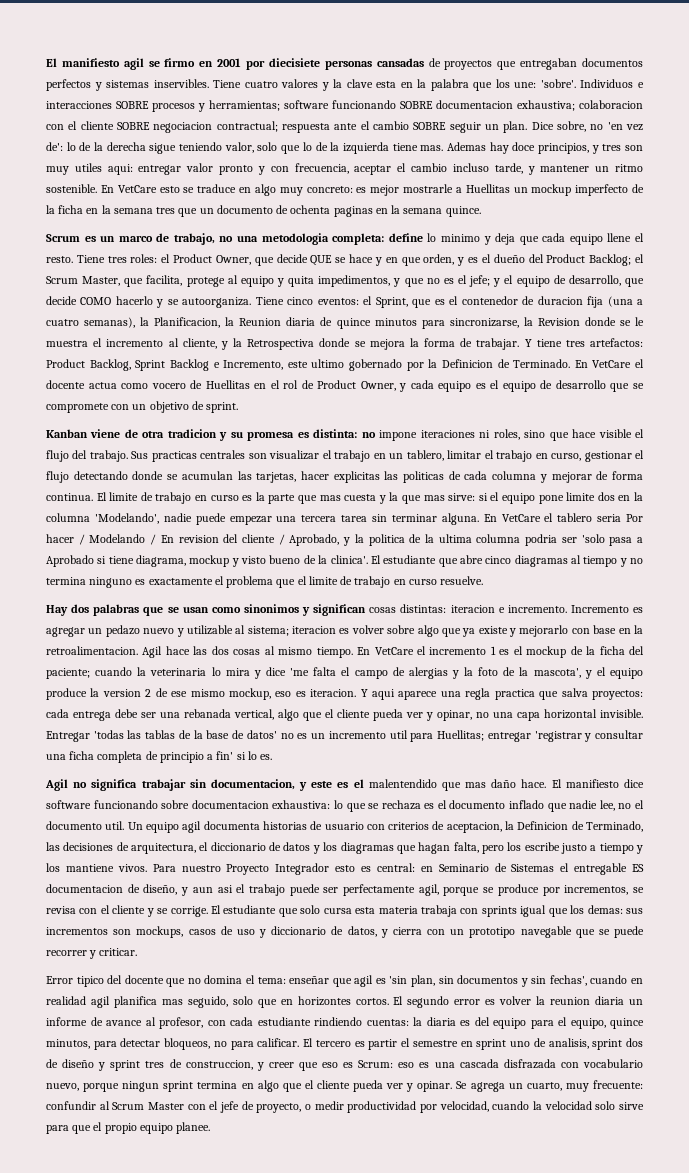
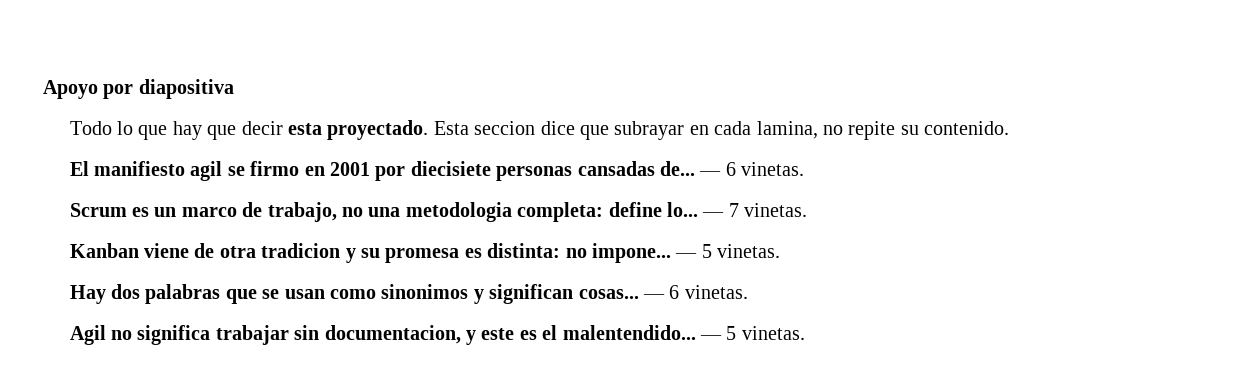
+ Apoyo por diapositiva
+ Todo lo que hay que decir esta proyectado. Esta seccion dice que subrayar en cada lamina, no repite su contenido.
- El manifiesto agil se firmo en 2001 por diecisiete personas cansadas de proyectos que entregaban documentos perfectos y sistemas inservibles. Tiene cuatro valores y la clave esta en la palabra que los une: 'sobre'. Individuos e interacciones SOBRE procesos y herramientas; software funcionando SOBRE documentacion exhaustiva; colaboracion con el cliente SOBRE negociacion contractual; respuesta ante el cambio SOBRE seguir un plan. Dice sobre, no 'en vez de': lo de la derecha sigue teniendo valor, solo que lo de la izquierda tiene mas. Ademas hay doce principios, y tres son muy utiles aqui: entregar valor pronto y con frecuencia, aceptar el cambio incluso tarde, y mantener un ritmo sostenible. En VetCare esto se traduce en algo muy concreto: es mejor mostrarle a Huellitas un mockup imperfecto de la ficha en la semana tres que un documento de ochenta paginas en la semana quince.
+ El manifiesto agil se firmo en 2001 por diecisiete personas cansadas de... — 6 vinetas.
- Scrum es un marco de trabajo, no una metodologia completa: define lo minimo y deja que cada equipo llene el resto. Tiene tres roles: el Product Owner, que decide QUE se hace y en que orden, y es el dueño del Product Backlog; el Scrum Master, que facilita, protege al equipo y quita impedimentos, y que no es el jefe; y el equipo de desarrollo, que decide COMO hacerlo y se autoorganiza. Tiene cinco eventos: el Sprint, que es el contenedor de duracion fija (una a cuatro semanas), la Planificacion, la Reunion diaria de quince minutos para sincronizarse, la Revision donde se le muestra el incremento al cliente, y la Retrospectiva donde se mejora la forma de trabajar. Y tiene tres artefactos: Product Backlog, Sprint Backlog e Incremento, este ultimo gobernado por la Definicion de Terminado. En VetCare el docente actua como vocero de Huellitas en el rol de Product Owner, y cada equipo es el equipo de desarrollo que se compromete con un objetivo de sprint.
+ Scrum es un marco de trabajo, no una metodologia completa: define lo... — 7 vinetas.
- Kanban viene de otra tradicion y su promesa es distinta: no impone iteraciones ni roles, sino que hace visible el flujo del trabajo. Sus practicas centrales son visualizar el trabajo en un tablero, limitar el trabajo en curso, gestionar el flujo detectando donde se acumulan las tarjetas, hacer explicitas las politicas de cada columna y mejorar de forma continua. El limite de trabajo en curso es la parte que mas cuesta y la que mas sirve: si el equipo pone limite dos en la columna 'Modelando', nadie puede empezar una tercera tarea sin terminar alguna. En VetCare el tablero seria Por hacer / Modelando / En revision del cliente / Aprobado, y la politica de la ultima columna podria ser 'solo pasa a Aprobado si tiene diagrama, mockup y visto bueno de la clinica'. El estudiante que abre cinco diagramas al tiempo y no termina ninguno es exactamente el problema que el limite de trabajo en curso resuelve.
+ Kanban viene de otra tradicion y su promesa es distinta: no impone... — 5 vinetas.
- Hay dos palabras que se usan como sinonimos y significan cosas distintas: iteracion e incremento. Incremento es agregar un pedazo nuevo y utilizable al sistema; iteracion es volver sobre algo que ya existe y mejorarlo con base en la retroalimentacion. Agil hace las dos cosas al mismo tiempo. En VetCare el incremento 1 es el mockup de la ficha del paciente; cuando la veterinaria lo mira y dice 'me falta el campo de alergias y la foto de la mascota', y el equipo produce la version 2 de ese mismo mockup, eso es iteracion. Y aqui aparece una regla practica que salva proyectos: cada entrega debe ser una rebanada vertical, algo que el cliente pueda ver y opinar, no una capa horizontal invisible. Entregar 'todas las tablas de la base de datos' no es un incremento util para Huellitas; entregar 'registrar y consultar una ficha completa de principio a fin' si lo es.
+ Hay dos palabras que se usan como sinonimos y significan cosas... — 6 vinetas.
- Agil no significa trabajar sin documentacion, y este es el malentendido que mas daño hace. El manifiesto dice software funcionando sobre documentacion exhaustiva: lo que se rechaza es el documento inflado que nadie lee, no el documento util. Un equipo agil documenta historias de usuario con criterios de aceptacion, la Definicion de Terminado, las decisiones de arquitectura, el diccionario de datos y los diagramas que hagan falta, pero los escribe justo a tiempo y los mantiene vivos. Para nuestro Proyecto Integrador esto es central: en Seminario de Sistemas el entregable ES documentacion de diseño, y aun asi el trabajo puede ser perfectamente agil, porque se produce por incrementos, se revisa con el cliente y se corrige. El estudiante que solo cursa esta materia trabaja con sprints igual que los demas: sus incrementos son mockups, casos de uso y diccionario de datos, y cierra con un prototipo navegable que se puede recorrer y criticar.
- Error tipico del docente que no domina el tema: enseñar que agil es 'sin plan, sin documentos y sin fechas', cuando en realidad agil planifica mas seguido, solo que en horizontes cortos. El segundo error es volver la reunion diaria un informe de avance al profesor, con cada estudiante rindiendo cuentas: la diaria es del equipo para el equipo, quince minutos, para detectar bloqueos, no para calificar. El tercero es partir el semestre en sprint uno de analisis, sprint dos de diseño y sprint tres de construccion, y creer que eso es Scrum: eso es una cascada disfrazada con vocabulario nuevo, porque ningun sprint termina en algo que el cliente pueda ver y opinar. Se agrega un cuarto, muy frecuente: confundir al Scrum Master con el jefe de proyecto, o medir productividad por velocidad, cuando la velocidad solo sirve para que el propio equipo planee.
+ Agil no significa trabajar sin documentacion, y este es el malentendido... — 5 vinetas.

